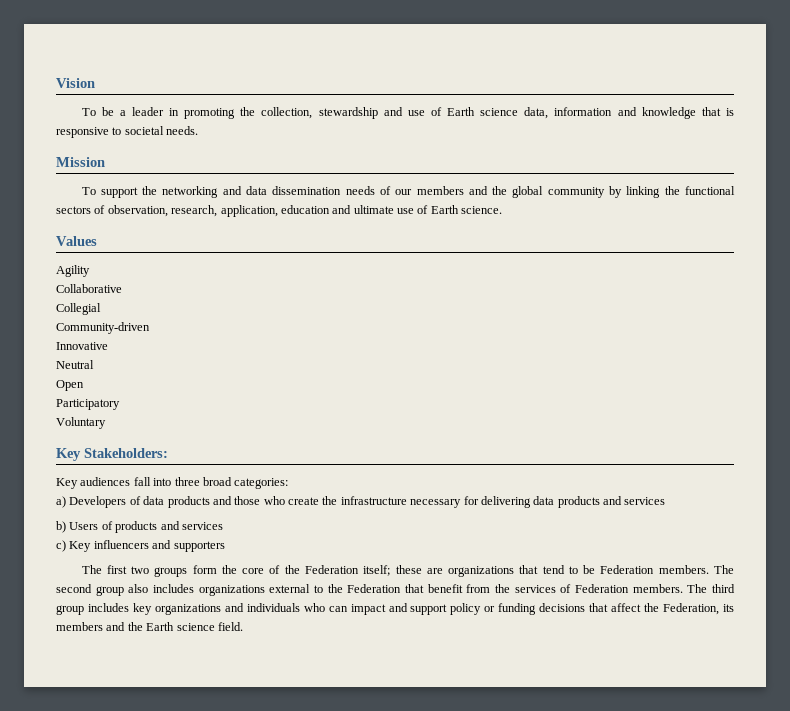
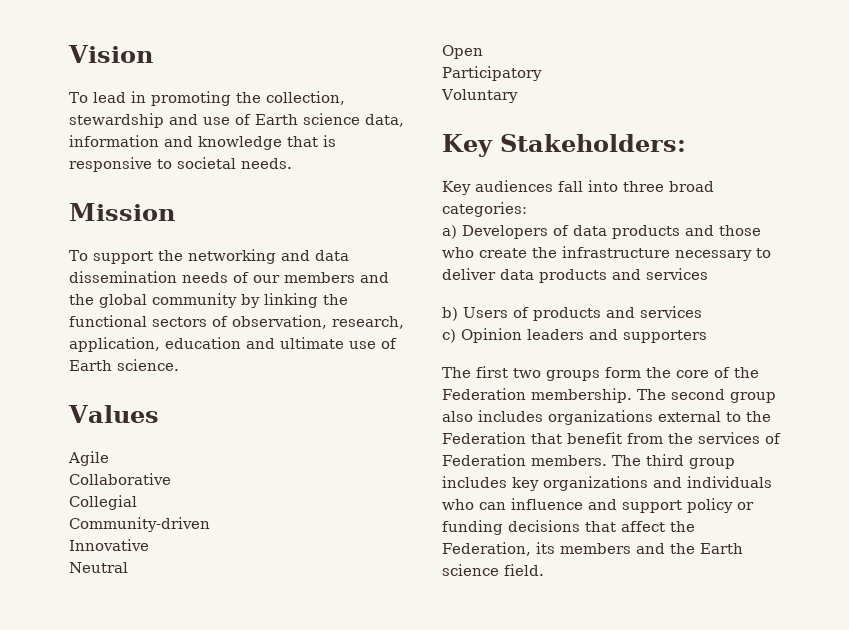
- To be a leader in promoting the collection, stewardship and use of Earth science data, information and knowledge that is responsive to societal needs.
+ To lead in promoting the collection, stewardship and use of Earth science data, information and knowledge that is responsive to societal needs.
- Agility
+ Agile
- a) Developers of data products and those who create the infrastructure necessary for delivering data products and services
+ a) Developers of data products and those who create the infrastructure necessary to deliver data products and services
- c) Key influencers and supporters
+ c) Opinion leaders and supporters
- The first two groups form the core of the Federation itself; these are organizations that tend to be Federation members.
+ The first two groups form the core of the Federation membership.
- The third group includes key organizations and individuals who can impact and support policy or funding decisions that affect the Federation, its members and the Earth science field.
+ The third group includes key organizations and individuals who can influence and support policy or funding decisions that affect the Federation, its members and the Earth science field.

